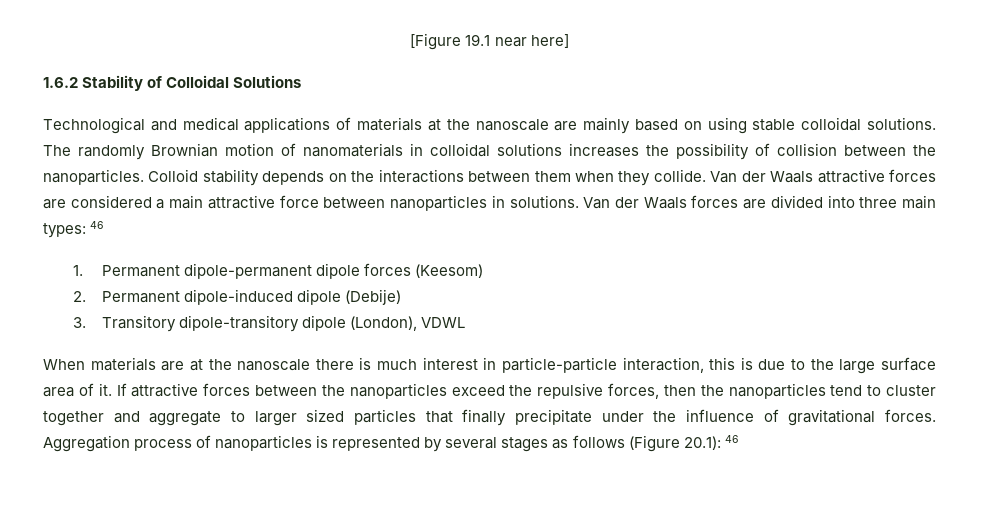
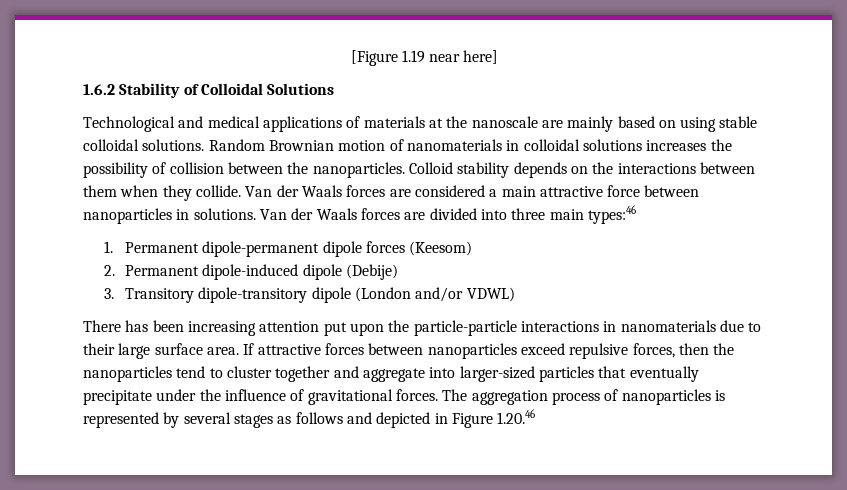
- [Figure 19.1 near here]
+ [Figure 1.19 near here]
- The randomly Brownian motion of nanomaterials in colloidal solutions increases the possibility of collision between the nanoparticles.
+ Random Brownian motion of nanomaterials in colloidal solutions increases the possibility of collision between the nanoparticles.
- Van der Waals attractive forces are considered a main attractive force between nanoparticles in solutions.
+ Van der Waals forces are considered a main attractive force between nanoparticles in solutions.
- Van der Waals forces are divided into three main types: 46
+ Van der Waals forces are divided into three main types:46
- 3. Transitory dipole-transitory dipole (London), VDWL
- When materials are at the nanoscale there is much interest in particle-particle interaction, this is due to the large surface area of it.
+ 3. Transitory dipole-transitory dipole (London and/or VDWL)
+ There has been increasing attention put upon the particle-particle interactions in nanomaterials due to their large surface area.
- If attractive forces between the nanoparticles exceed the repulsive forces, then the nanoparticles tend to cluster together and aggregate to larger sized particles that finally precipitate under the influence of gravitational forces.
+ If attractive forces between nanoparticles exceed repulsive forces, then the nanoparticles tend to cluster together and aggregate into larger-sized particles that eventually precipitate under the influence of gravitational forces.
- Aggregation process of nanoparticles is represented by several stages as follows (Figure 20.1): 46
+ The aggregation process of nanoparticles is represented by several stages as follows and depicted in Figure 1.20.46

